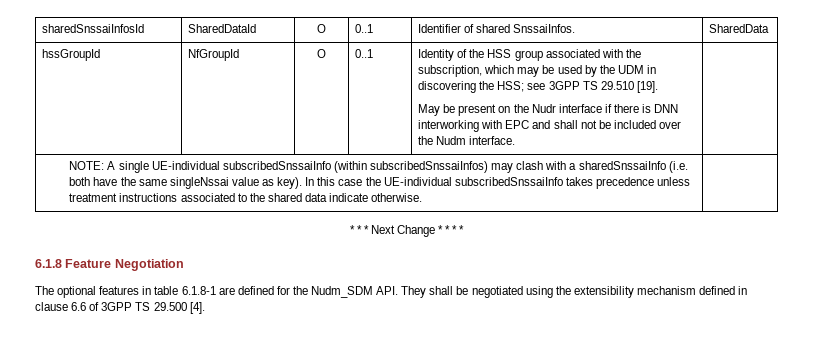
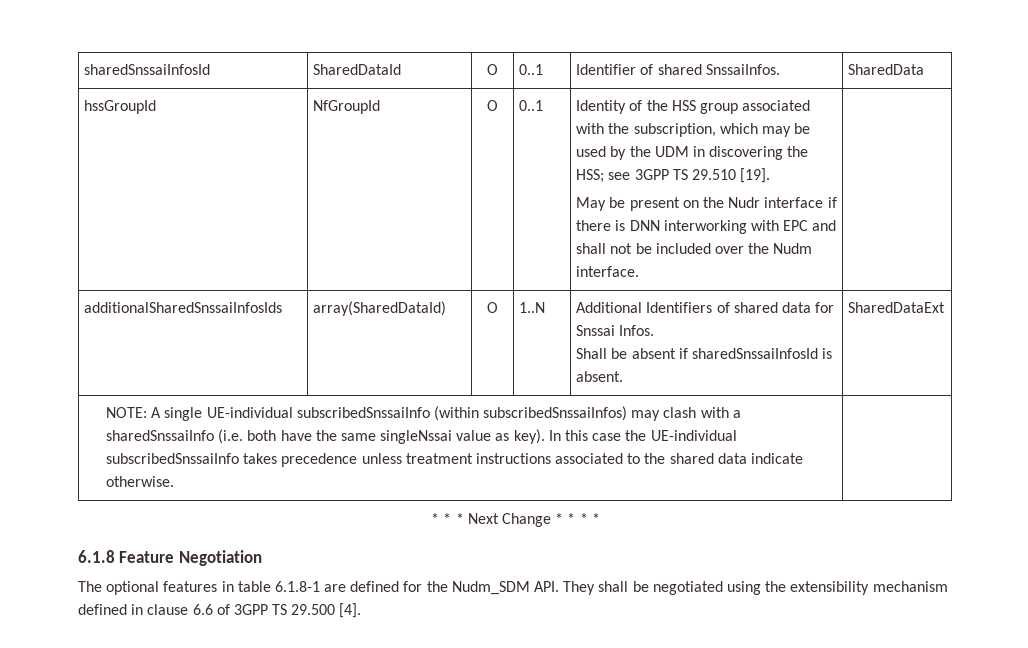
+ additionalSharedSnssaiInfosIds | array(SharedDataId) | O | 1..N | Additional Identifiers of shared data for Snssai Infos.
+ Shall be absent if sharedSnssaiInfosId is absent. | SharedDataExt

